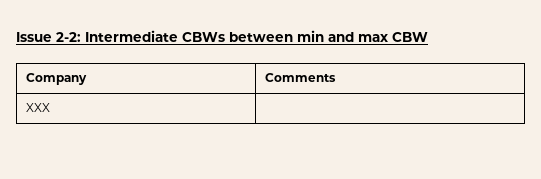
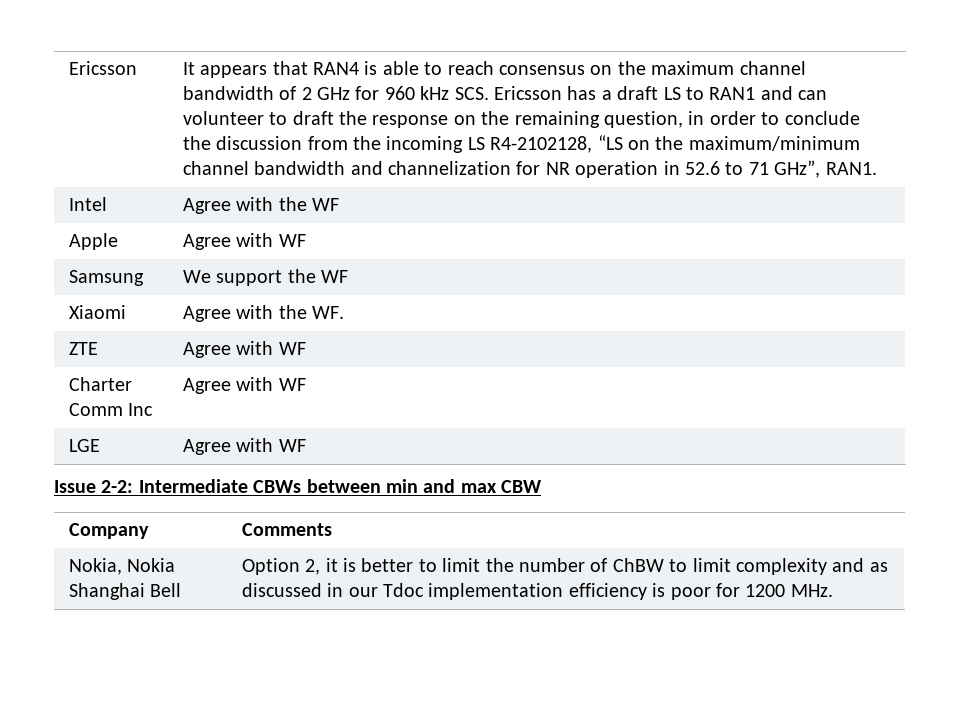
+ Ericsson | It appears that RAN4 is able to reach consensus on the maximum channel bandwidth of 2 GHz for 960 kHz SCS. Ericsson has a draft LS to RAN1 and can volunteer to draft the response on the remaining question, in order to conclude the discussion from the incoming LS R4-2102128, “LS on the maximum/minimum channel bandwidth and channelization for NR operation in 52.6 to 71 GHz”, RAN1.
+ Intel | Agree with the WF
+ Apple | Agree with WF
+ Samsung | We support the WF
+ Xiaomi | Agree with the WF.
+ ZTE | Agree with WF
+ Charter Comm Inc | Agree with WF
+ LGE | Agree with WF
- XXX |
+ Nokia, Nokia Shanghai Bell | Option 2, it is better to limit the number of ChBW to limit complexity and as discussed in our Tdoc implementation efficiency is poor for 1200 MHz.

